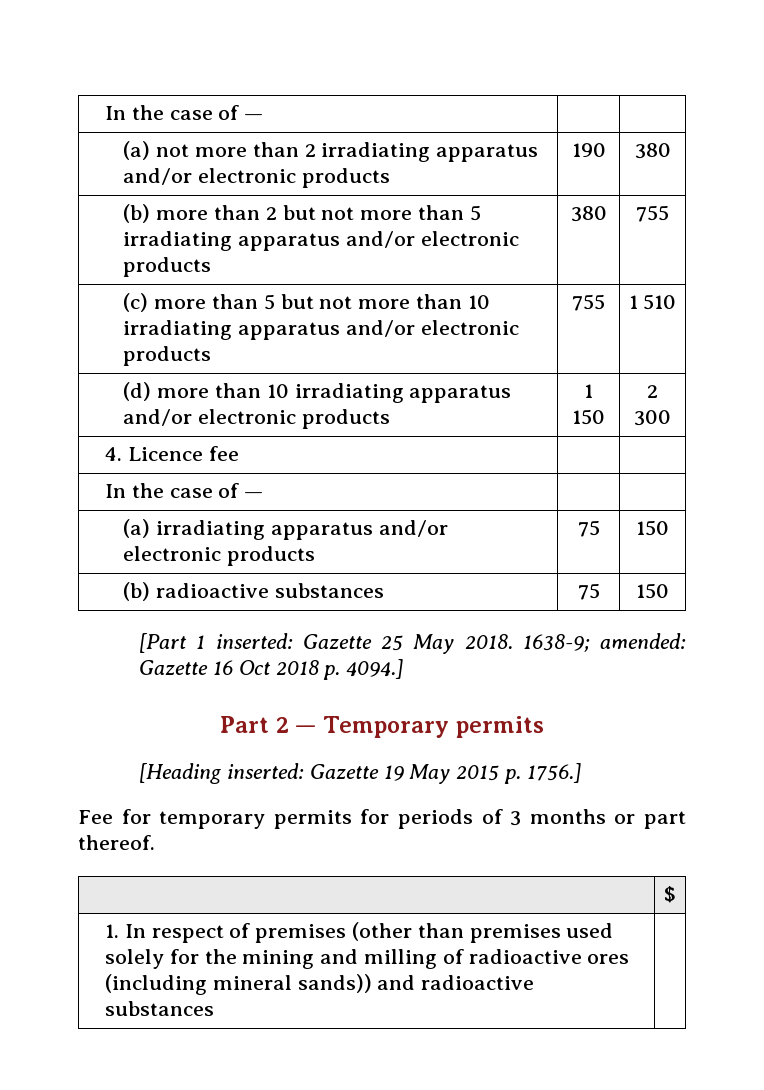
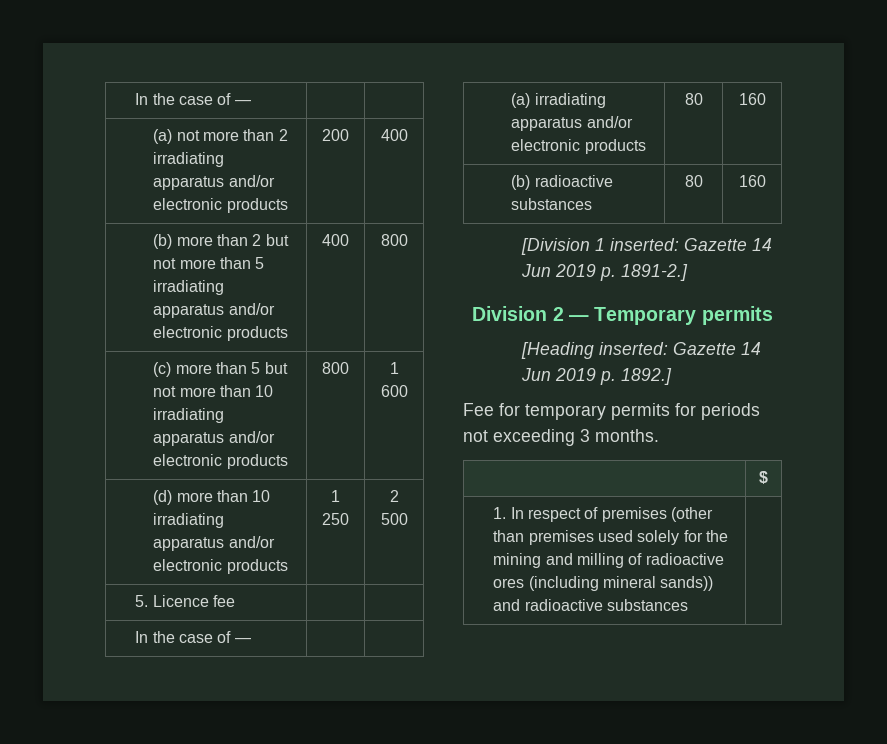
- (a) not more than 2 irradiating apparatus and/or electronic products | 190 | 380
+ (a) not more than 2 irradiating apparatus and/or electronic products | 200 | 400
- (b) more than 2 but not more than 5 irradiating apparatus and/or electronic products | 380 | 755
+ (b) more than 2 but not more than 5 irradiating apparatus and/or electronic products | 400 | 800
- (c) more than 5 but not more than 10 irradiating apparatus and/or electronic products | 755 | 1 510
+ (c) more than 5 but not more than 10 irradiating apparatus and/or electronic products | 800 | 1 600
- (d) more than 10 irradiating apparatus and/or electronic products | 1 150 | 2 300
- 4. Licence fee | |
+ (d) more than 10 irradiating apparatus and/or electronic products | 1 250 | 2 500
+ 5. Licence fee | |
- (a) irradiating apparatus and/or electronic products | 75 | 150
+ (a) irradiating apparatus and/or electronic products | 80 | 160
- (b) radioactive substances | 75 | 150
- [Part 1 inserted: Gazette 25 May 2018. 1638-9; amended: Gazette 16 Oct 2018 p. 4094.]
- Part 2 — Temporary permits
+ (b) radioactive substances | 80 | 160
+ [Division 1 inserted: Gazette 14 Jun 2019 p. 1891-2.]
+ Division 2 — Temporary permits
- [Heading inserted: Gazette 19 May 2015 p. 1756.]
+ [Heading inserted: Gazette 14 Jun 2019 p. 1892.]
- Fee for temporary permits for periods of 3 months or part thereof.
+ Fee for temporary permits for periods not exceeding 3 months.

